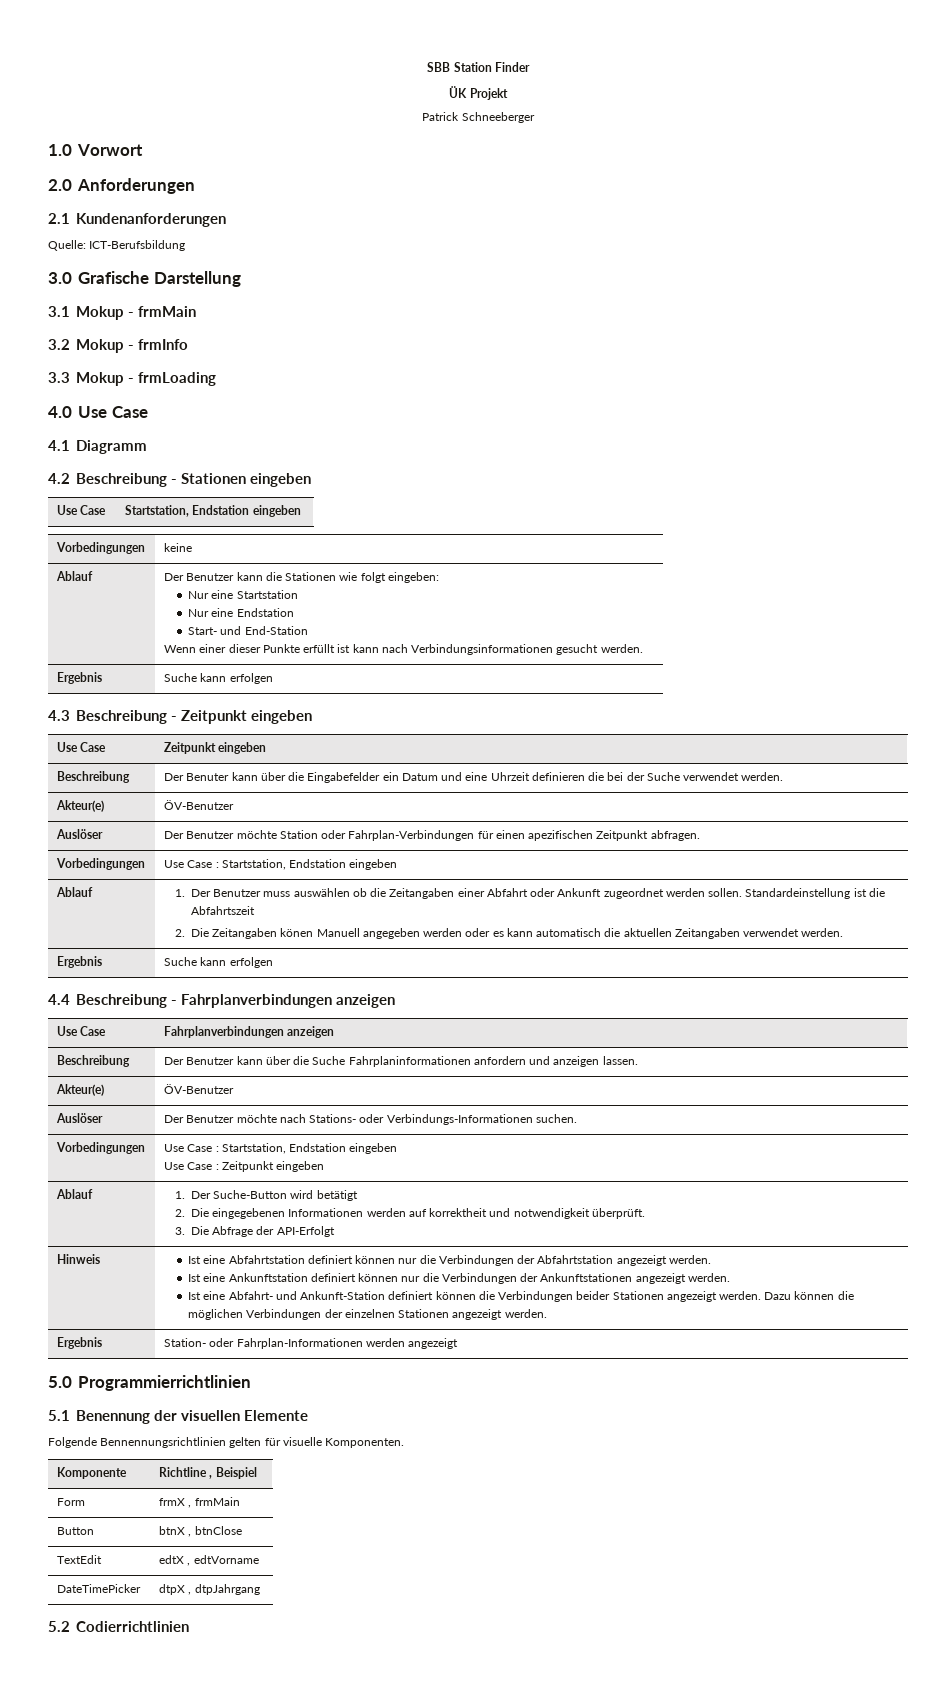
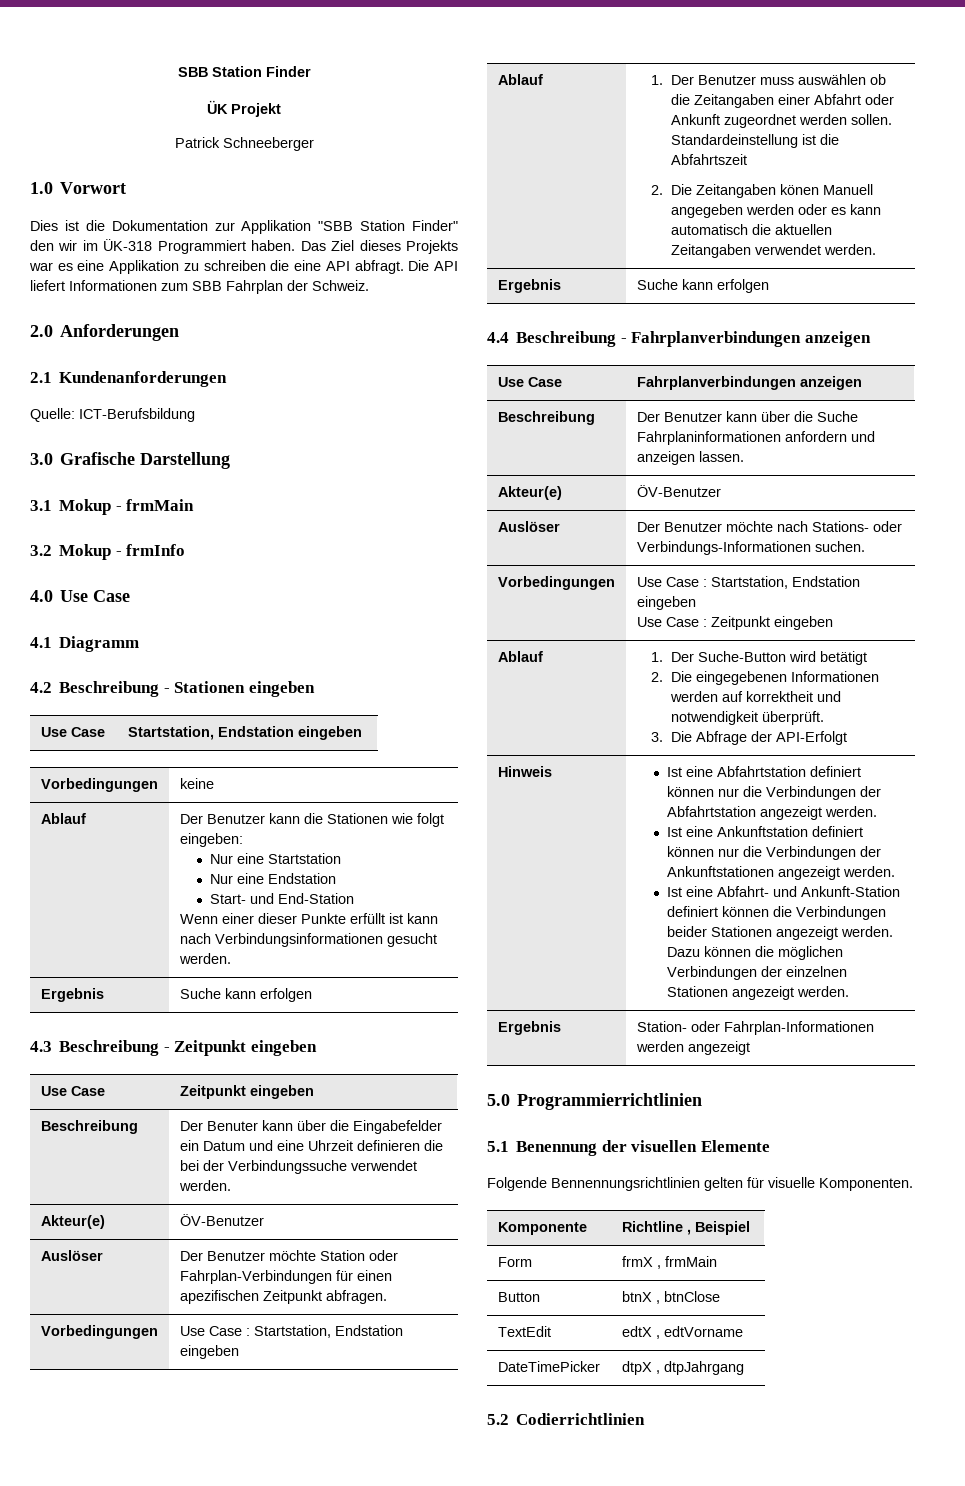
+ Dies ist die Dokumentation zur Applikation "SBB Station Finder" den wir im ÜK-318 Programmiert haben. Das Ziel dieses Projekts war es eine Applikation zu schreiben die eine API abfragt. Die API liefert Informationen zum SBB Fahrplan der Schweiz.
- 3.3 Mokup - frmLoading
- Beschreibung | Der Benuter kann über die Eingabefelder ein Datum und eine Uhrzeit definieren die bei der Suche verwendet werden.
+ Beschreibung | Der Benuter kann über die Eingabefelder ein Datum und eine Uhrzeit definieren die bei der Verbindungssuche verwendet werden.

